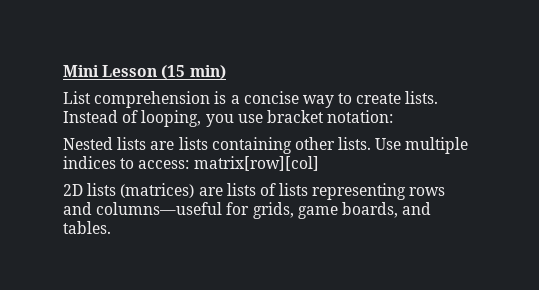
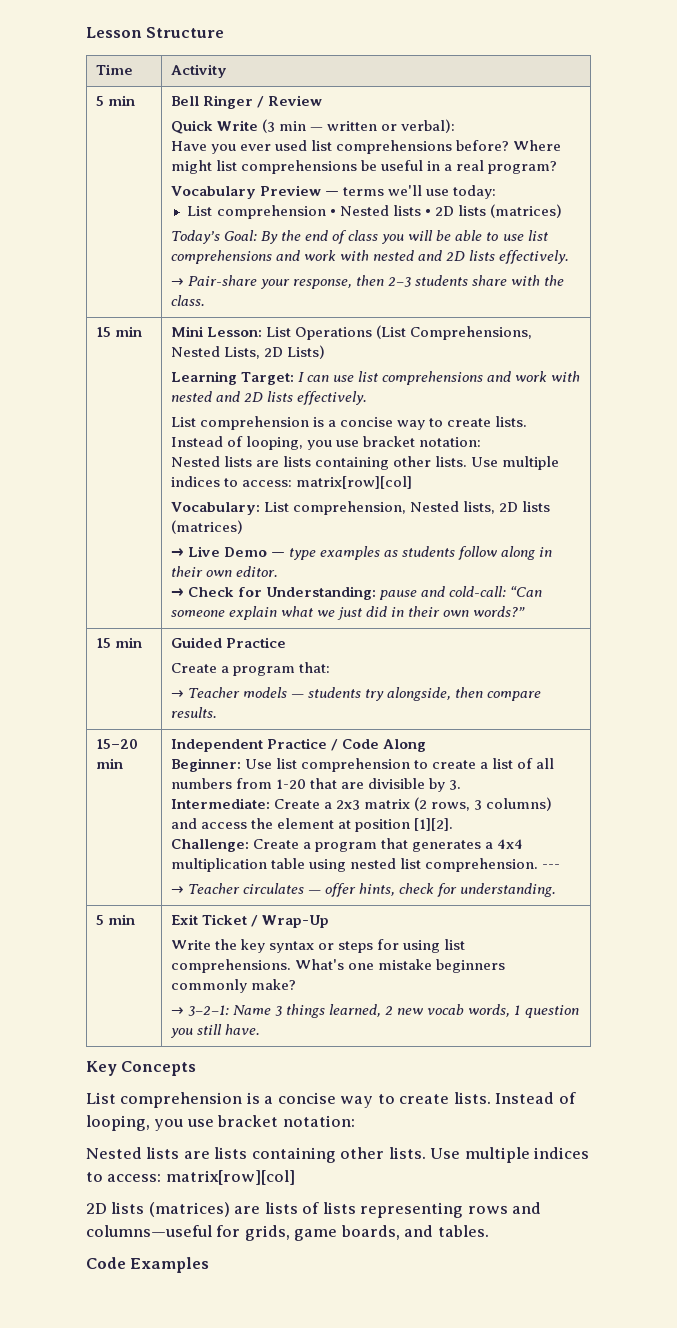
- Mini Lesson (15 min)
+ Lesson Structure
+ Time | Activity
+ 5 min | Bell Ringer / Review
+ Quick Write (3 min — written or verbal):
+ Have you ever used list comprehensions before? Where might list comprehensions be useful in a real program?
+ Vocabulary Preview — terms we'll use today:
+ List comprehension • Nested lists • 2D lists (matrices)
+ Today’s Goal: By the end of class you will be able to use list comprehensions and work with nested and 2D lists effectively.
+ → Pair-share your response, then 2–3 students share with the class.
+ 15 min | Mini Lesson: List Operations (List Comprehensions, Nested Lists, 2D Lists)
+ Learning Target: I can use list comprehensions and work with nested and 2D lists effectively.
+ List comprehension is a concise way to create lists. Instead of looping, you use bracket notation:
+ Nested lists are lists containing other lists. Use multiple indices to access: matrix[row][col]
+ Vocabulary: List comprehension, Nested lists, 2D lists (matrices)
+ → Live Demo — type examples as students follow along in their own editor.
+ → Check for Understanding: pause and cold-call: “Can someone explain what we just did in their own words?”
+ 15 min | Guided Practice
+ Create a program that:
+ → Teacher models — students try alongside, then compare results.
+ 15–20 min | Independent Practice / Code Along
+ Beginner: Use list comprehension to create a list of all numbers from 1-20 that are divisible by 3.
+ Intermediate: Create a 2x3 matrix (2 rows, 3 columns) and access the element at position [1][2].
+ Challenge: Create a program that generates a 4x4 multiplication table using nested list comprehension. ---
+ → Teacher circulates — offer hints, check for understanding.
+ 5 min | Exit Ticket / Wrap-Up
+ Write the key syntax or steps for using list comprehensions. What's one mistake beginners commonly make?
+ → 3–2–1: Name 3 things learned, 2 new vocab words, 1 question you still have.
+ Key Concepts
+ Code Examples

